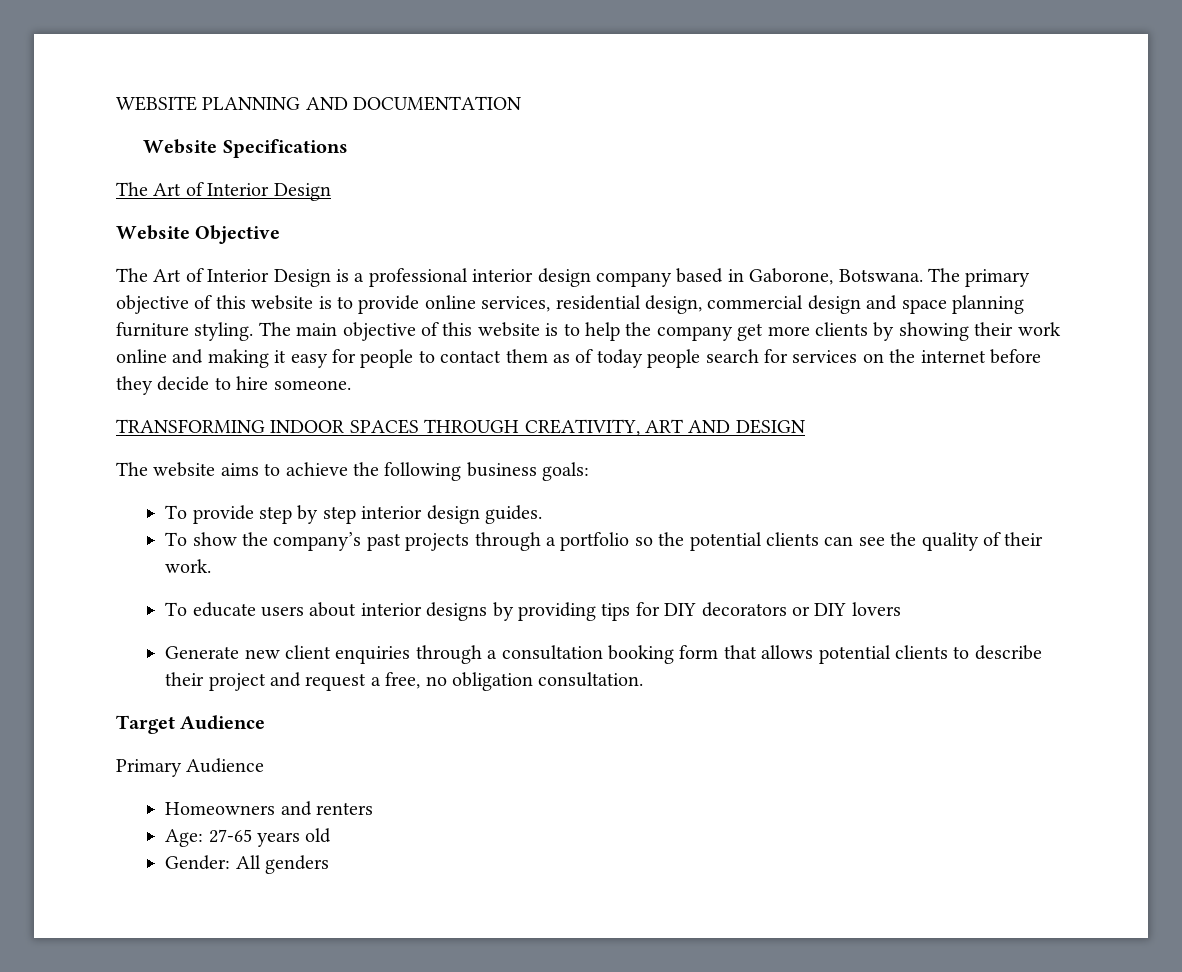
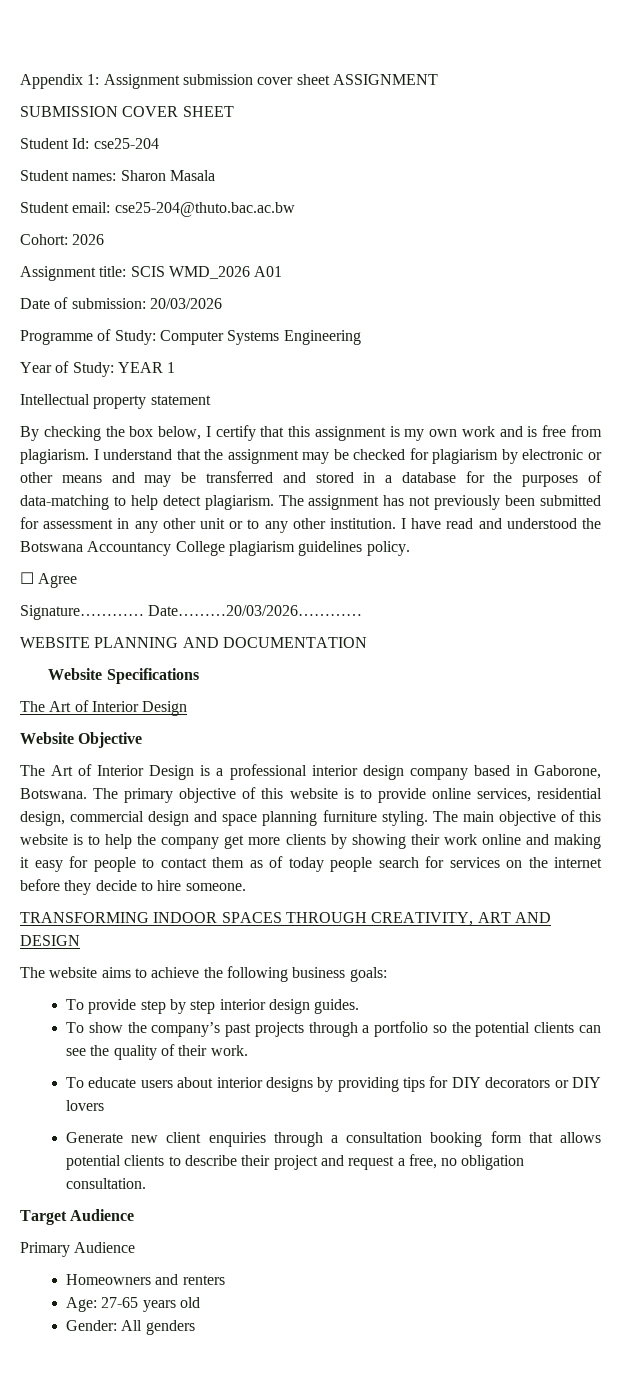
+ Appendix 1: Assignment submission cover sheet ASSIGNMENT
+ SUBMISSION COVER SHEET
+ Student Id: cse25-204
+ Student names: Sharon Masala
+ Student email: cse25-204@thuto.bac.ac.bw
+ Cohort: 2026
+ Assignment title: SCIS WMD_2026 A01
+ Date of submission: 20/03/2026
+ Programme of Study: Computer Systems Engineering
+ Year of Study: YEAR 1
+ Intellectual property statement
+ By checking the box below, I certify that this assignment is my own work and is free from plagiarism. I understand that the assignment may be checked for plagiarism by electronic or other means and may be transferred and stored in a database for the purposes of data-matching to help detect plagiarism. The assignment has not previously been submitted for assessment in any other unit or to any other institution. I have read and understood the Botswana Accountancy College plagiarism guidelines policy.
+ ☐ Agree
+ Signature………… Date………20/03/2026…………

